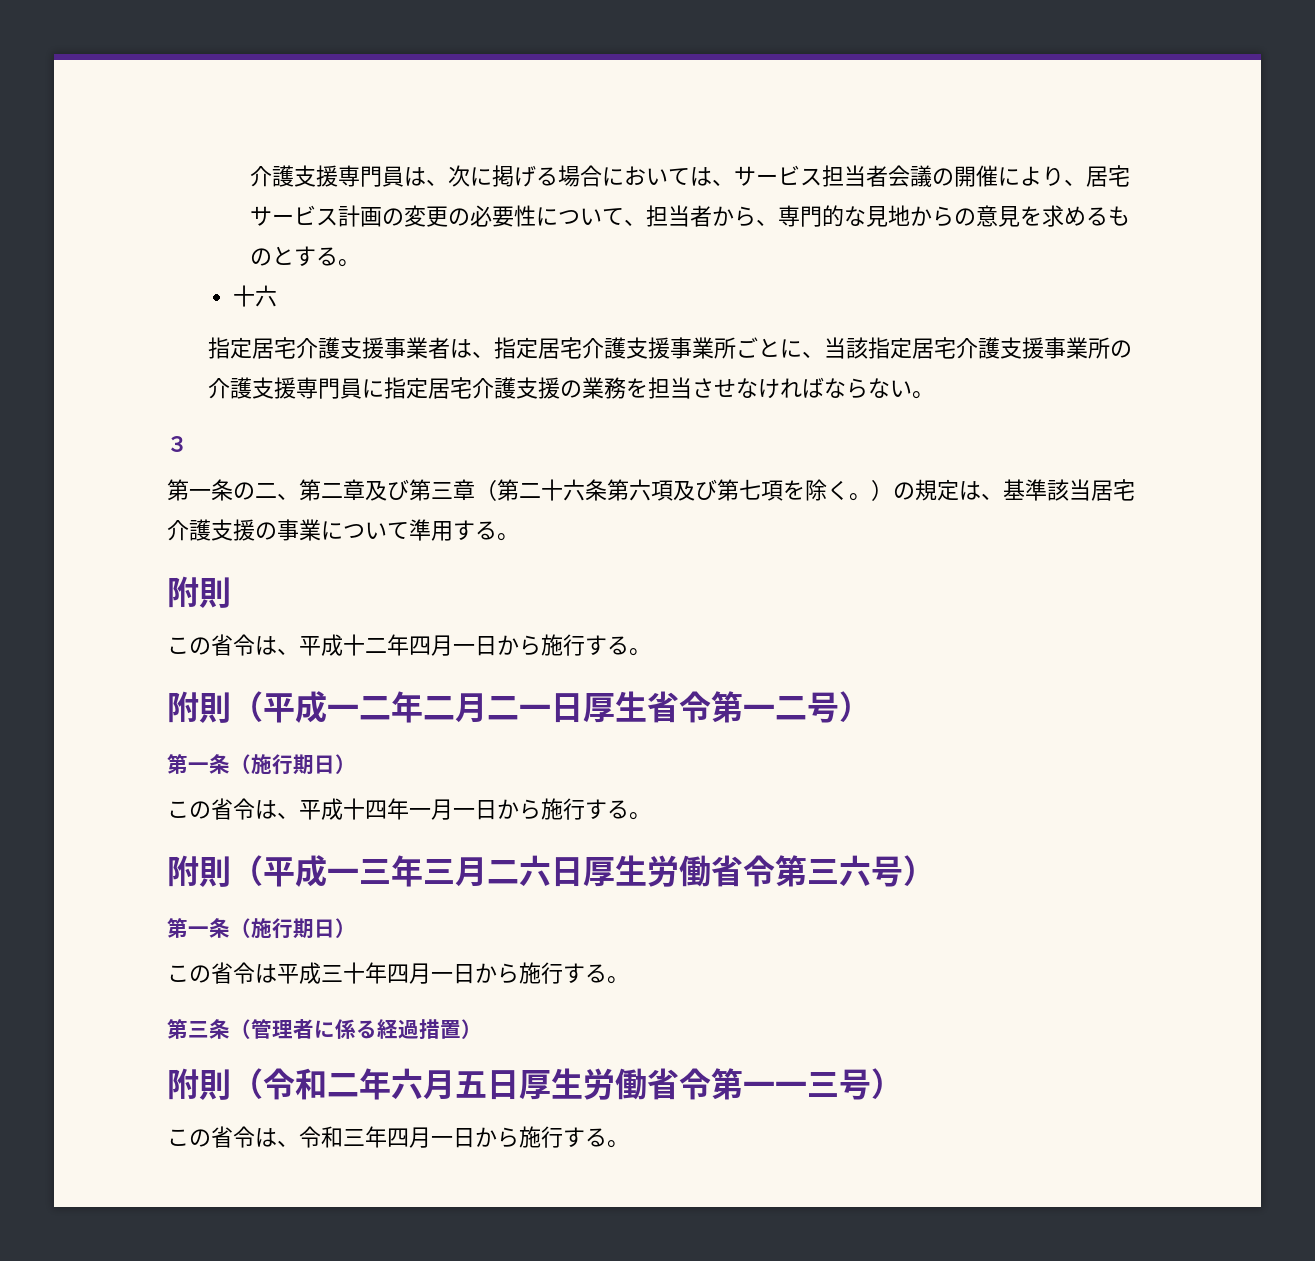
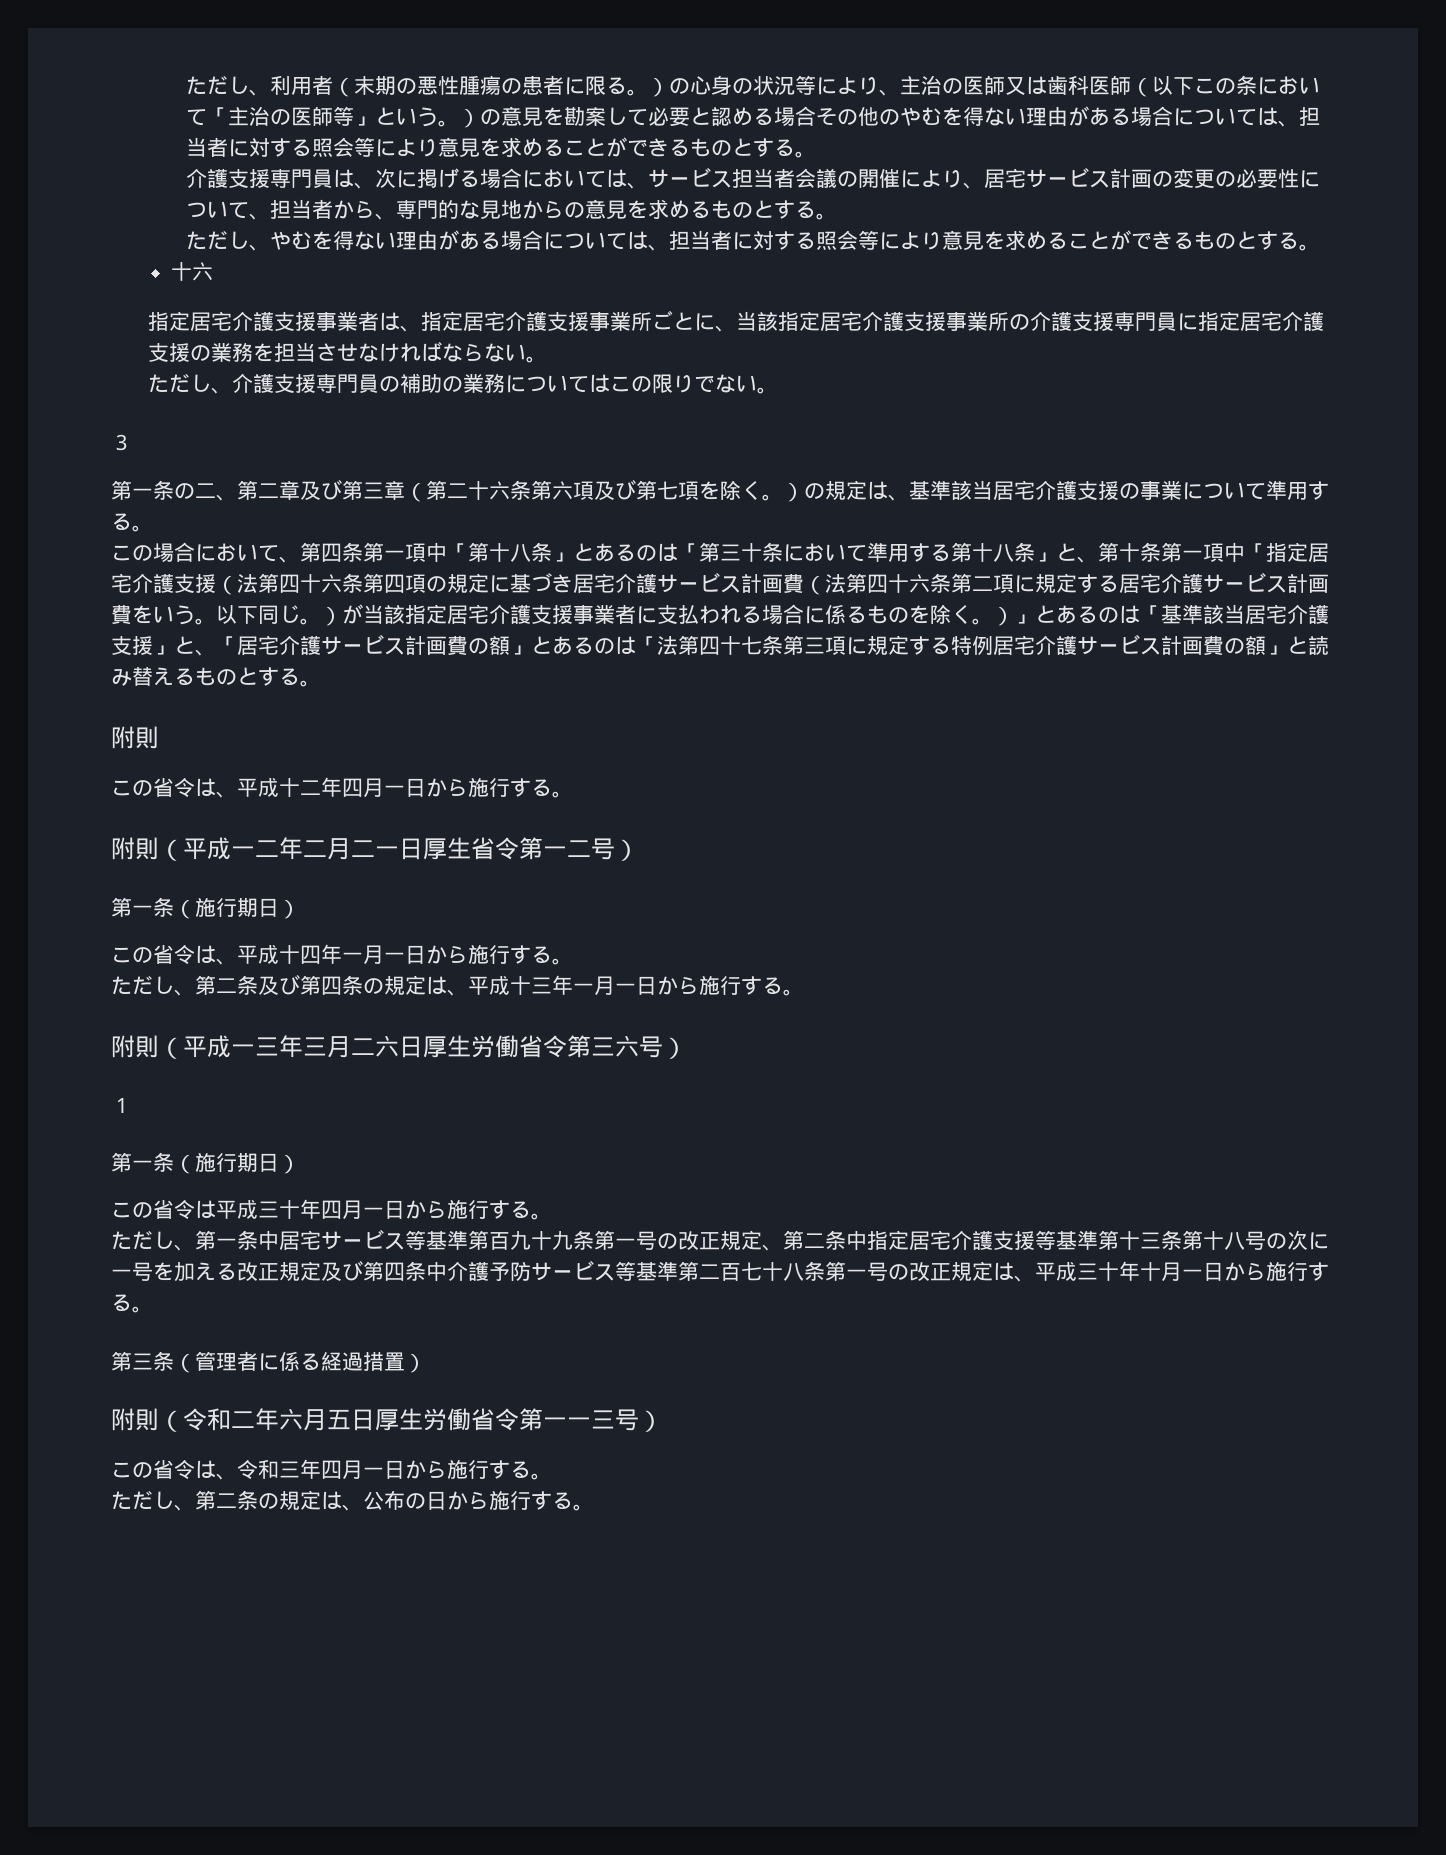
+ ただし、利用者（末期の悪性腫瘍の患者に限る。）の心身の状況等により、主治の医師又は歯科医師（以下この条において「主治の医師等」という。）の意見を勘案して必要と認める場合その他のやむを得ない理由がある場合については、担当者に対する照会等により意見を求めることができるものとする。
+ ただし、やむを得ない理由がある場合については、担当者に対する照会等により意見を求めることができるものとする。
+ ただし、介護支援専門員の補助の業務についてはこの限りでない。
+ この場合において、第四条第一項中「第十八条」とあるのは「第三十条において準用する第十八条」と、第十条第一項中「指定居宅介護支援（法第四十六条第四項の規定に基づき居宅介護サービス計画費（法第四十六条第二項に規定する居宅介護サービス計画費をいう。以下同じ。）が当該指定居宅介護支援事業者に支払われる場合に係るものを除く。）」とあるのは「基準該当居宅介護支援」と、「居宅介護サービス計画費の額」とあるのは「法第四十七条第三項に規定する特例居宅介護サービス計画費の額」と読み替えるものとする。
+ ただし、第二条及び第四条の規定は、平成十三年一月一日から施行する。
+ １
+ ただし、第一条中居宅サービス等基準第百九十九条第一号の改正規定、第二条中指定居宅介護支援等基準第十三条第十八号の次に一号を加える改正規定及び第四条中介護予防サービス等基準第二百七十八条第一号の改正規定は、平成三十年十月一日から施行する。
+ ただし、第二条の規定は、公布の日から施行する。

